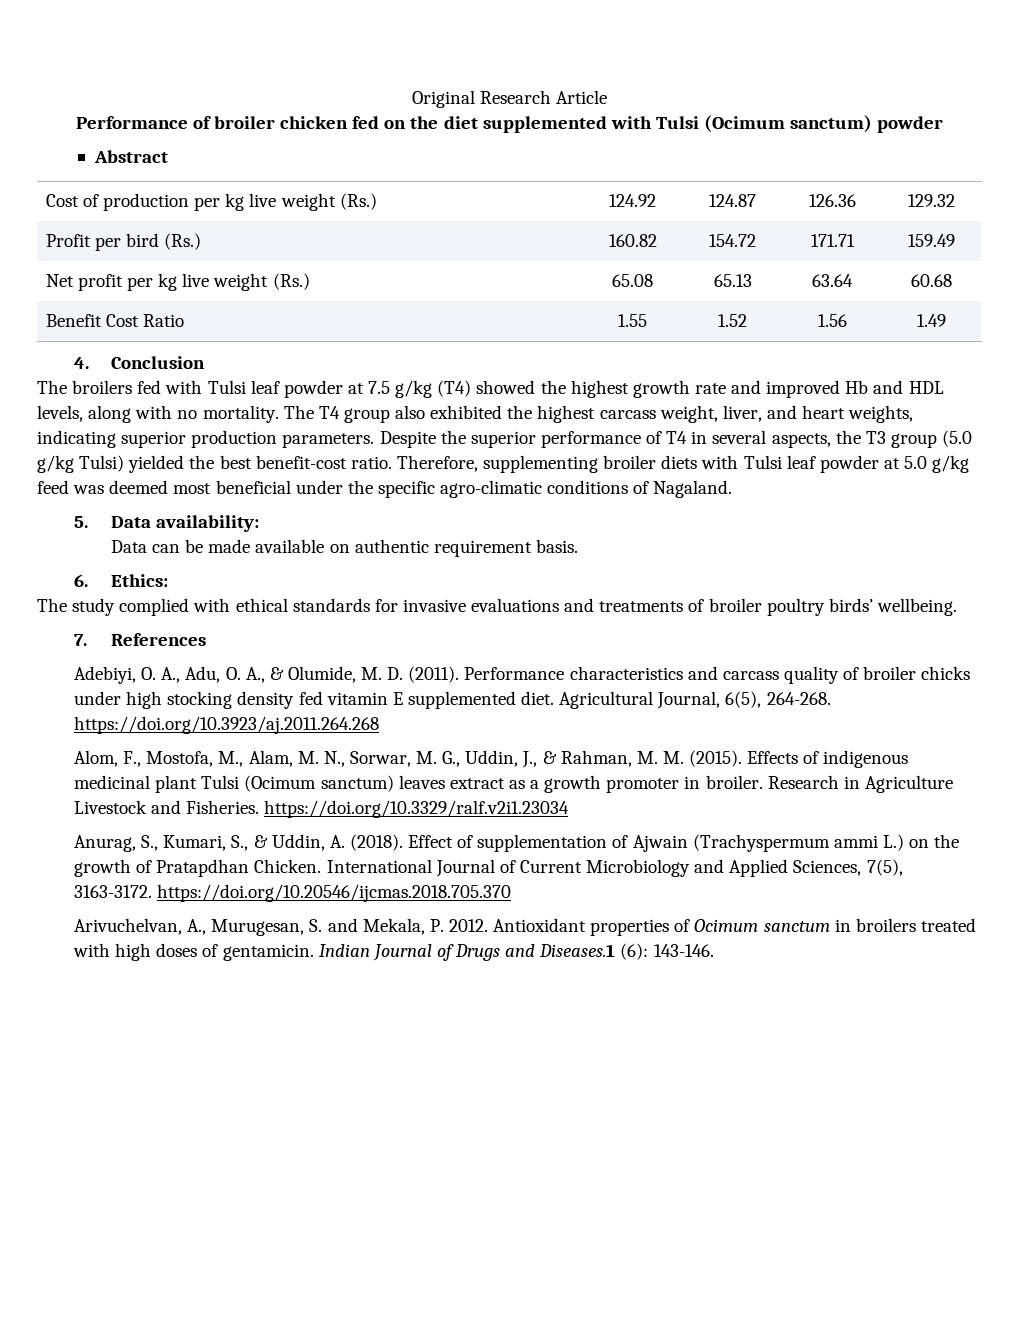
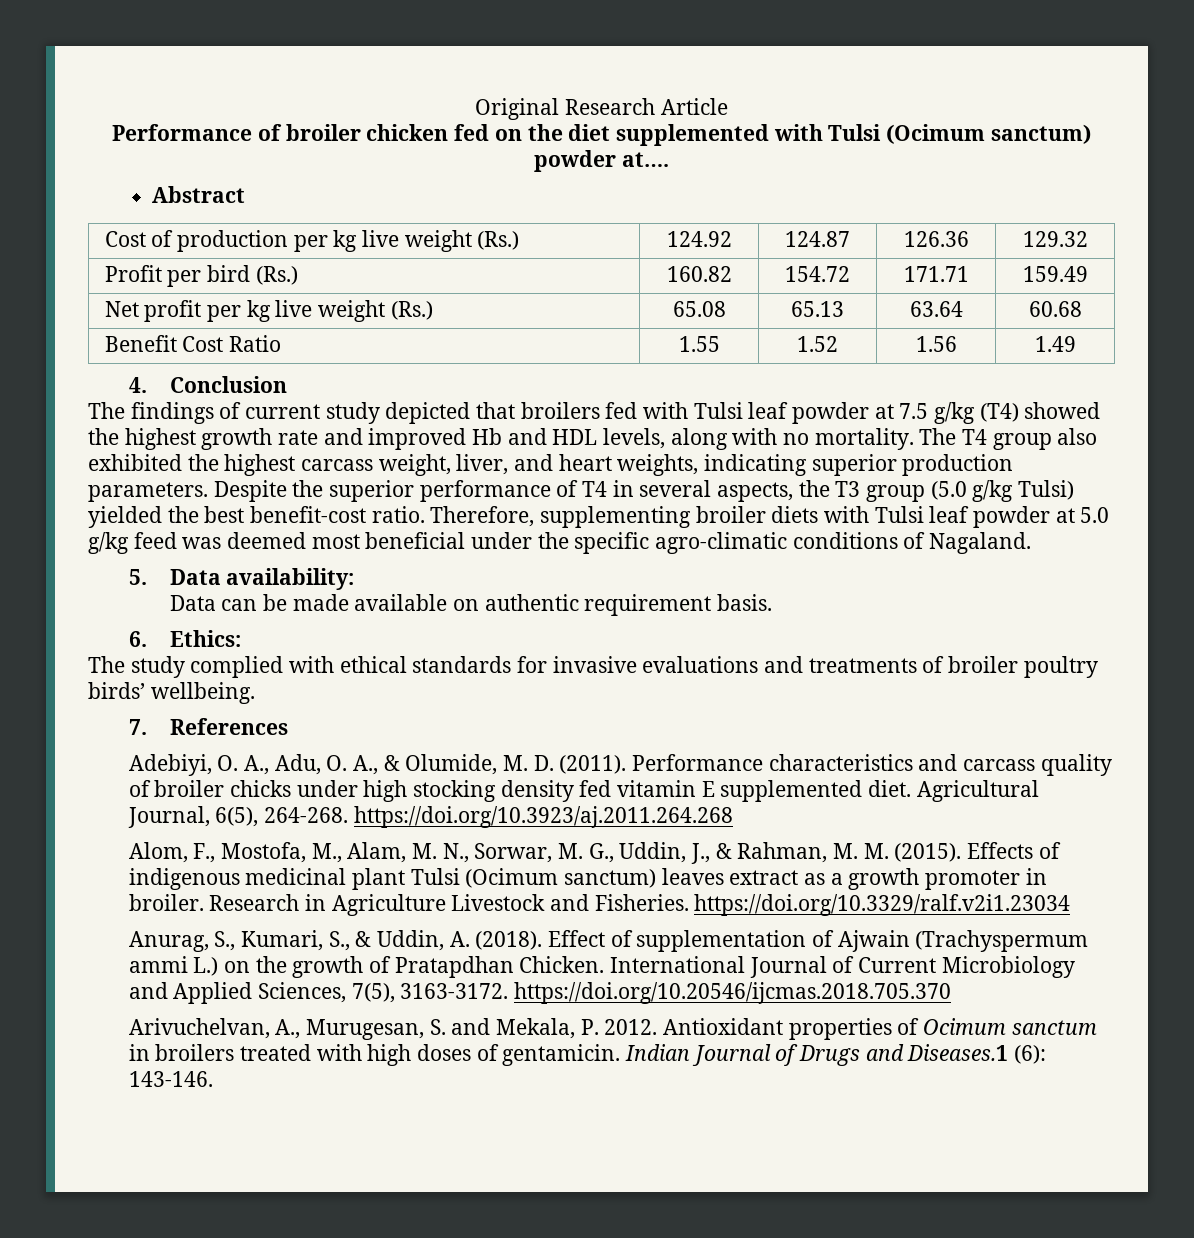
- Performance of broiler chicken fed on the diet supplemented with Tulsi (Ocimum sanctum) powder
+ Performance of broiler chicken fed on the diet supplemented with Tulsi (Ocimum sanctum) powder at….
- The broilers fed with Tulsi leaf powder at 7.5 g/kg (T4) showed the highest growth rate and improved Hb and HDL levels, along with no mortality.
+ The findings of current study depicted that broilers fed with Tulsi leaf powder at 7.5 g/kg (T4) showed the highest growth rate and improved Hb and HDL levels, along with no mortality.

